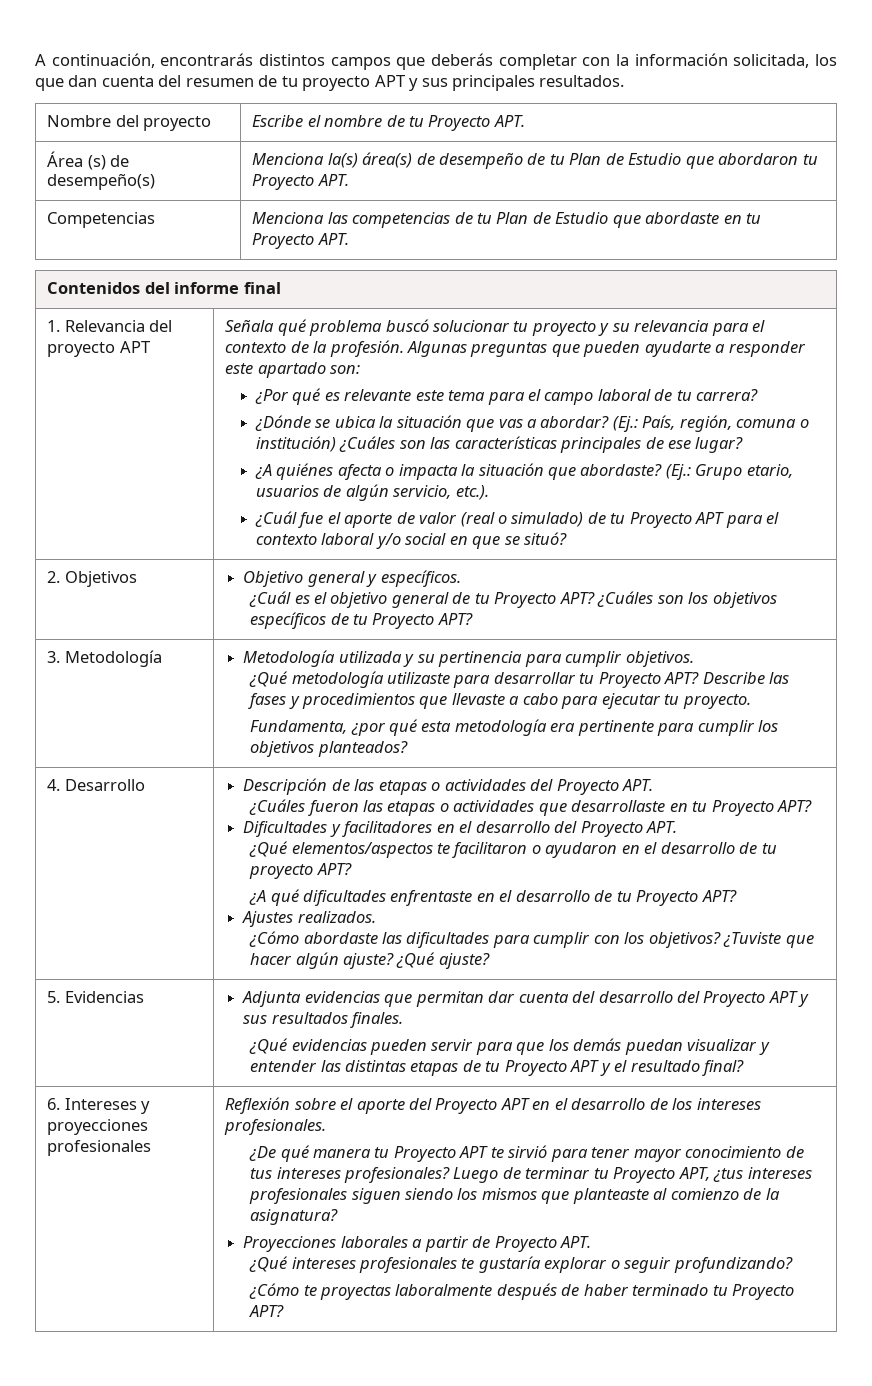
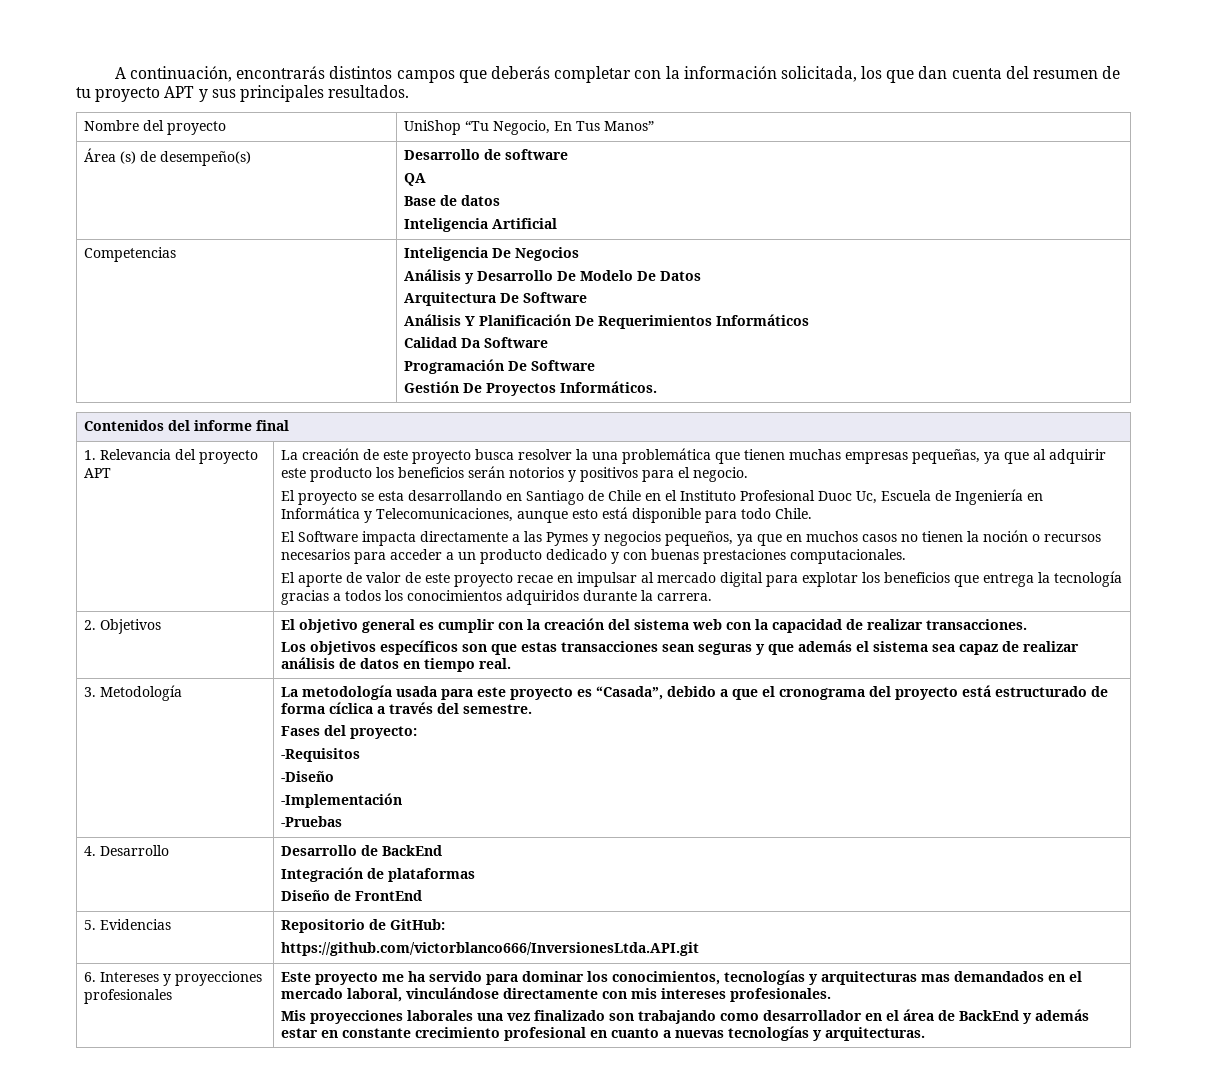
- Nombre del proyecto | Escribe el nombre de tu Proyecto APT.
- Área (s) de desempeño(s) | Menciona la(s) área(s) de desempeño de tu Plan de Estudio que abordaron tu Proyecto APT.
- Competencias | Menciona las competencias de tu Plan de Estudio que abordaste en tu Proyecto APT.
+ Nombre del proyecto | UniShop “Tu Negocio, En Tus Manos”
+ Área (s) de desempeño(s) | Desarrollo de software
+ QA
+ Base de datos
+ Inteligencia Artificial
+ Competencias | Inteligencia De Negocios
+ Análisis y Desarrollo De Modelo De Datos
+ Arquitectura De Software
+ Análisis Y Planificación De Requerimientos Informáticos
+ Calidad Da Software
+ Programación De Software
+ Gestión De Proyectos Informáticos.
- Señala qué problema buscó solucionar tu proyecto y su relevancia para el contexto de la profesión. Algunas preguntas que pueden ayudarte a responder este apartado son:
- ¿Por qué es relevante este tema para el campo laboral de tu carrera?
- ¿Dónde se ubica la situación que vas a abordar? (Ej.: País, región, comuna o institución) ¿Cuáles son las características principales de ese lugar?
- ¿A quiénes afecta o impacta la situación que abordaste? (Ej.: Grupo etario, usuarios de algún servicio, etc.).
- ¿Cuál fue el aporte de valor (real o simulado) de tu Proyecto APT para el contexto laboral y/o social en que se situó?
- 2. Objetivos | Objetivo general y específicos.
- ¿Cuál es el objetivo general de tu Proyecto APT? ¿Cuáles son los objetivos específicos de tu Proyecto APT?
- 3. Metodología | Metodología utilizada y su pertinencia para cumplir objetivos.
- ¿Qué metodología utilizaste para desarrollar tu Proyecto APT? Describe las fases y procedimientos que llevaste a cabo para ejecutar tu proyecto.
- Fundamenta, ¿por qué esta metodología era pertinente para cumplir los objetivos planteados?
- 4. Desarrollo | Descripción de las etapas o actividades del Proyecto APT.
- ¿Cuáles fueron las etapas o actividades que desarrollaste en tu Proyecto APT?
- Dificultades y facilitadores en el desarrollo del Proyecto APT.
- ¿Qué elementos/aspectos te facilitaron o ayudaron en el desarrollo de tu proyecto APT?
- ¿A qué dificultades enfrentaste en el desarrollo de tu Proyecto APT?
- Ajustes realizados.
- ¿Cómo abordaste las dificultades para cumplir con los objetivos? ¿Tuviste que hacer algún ajuste? ¿Qué ajuste?
- 5. Evidencias | Adjunta evidencias que permitan dar cuenta del desarrollo del Proyecto APT y sus resultados finales.
- ¿Qué evidencias pueden servir para que los demás puedan visualizar y entender las distintas etapas de tu Proyecto APT y el resultado final?
+ La creación de este proyecto busca resolver la una problemática que tienen muchas empresas pequeñas, ya que al adquirir este producto los beneficios serán notorios y positivos para el negocio.
+ El proyecto se esta desarrollando en Santiago de Chile en el Instituto Profesional Duoc Uc, Escuela de Ingeniería en Informática y Telecomunicaciones, aunque esto está disponible para todo Chile.
+ El Software impacta directamente a las Pymes y negocios pequeños, ya que en muchos casos no tienen la noción o recursos necesarios para acceder a un producto dedicado y con buenas prestaciones computacionales.
+ El aporte de valor de este proyecto recae en impulsar al mercado digital para explotar los beneficios que entrega la tecnología gracias a todos los conocimientos adquiridos durante la carrera.
+ 2. Objetivos | El objetivo general es cumplir con la creación del sistema web con la capacidad de realizar transacciones.
+ Los objetivos específicos son que estas transacciones sean seguras y que además el sistema sea capaz de realizar análisis de datos en tiempo real.
+ 3. Metodología | La metodología usada para este proyecto es “Casada”, debido a que el cronograma del proyecto está estructurado de forma cíclica a través del semestre.
+ Fases del proyecto:
+ -Requisitos
+ -Diseño
+ -Implementación
+ -Pruebas
+ 4. Desarrollo | Desarrollo de BackEnd
+ Integración de plataformas
+ Diseño de FrontEnd
+ 5. Evidencias | Repositorio de GitHub:
+ https://github.com/victorblanco666/InversionesLtda.API.git
- Reflexión sobre el aporte del Proyecto APT en el desarrollo de los intereses profesionales.
- ¿De qué manera tu Proyecto APT te sirvió para tener mayor conocimiento de tus intereses profesionales? Luego de terminar tu Proyecto APT, ¿tus intereses profesionales siguen siendo los mismos que planteaste al comienzo de la asignatura?
- Proyecciones laborales a partir de Proyecto APT.
- ¿Qué intereses profesionales te gustaría explorar o seguir profundizando?
- ¿Cómo te proyectas laboralmente después de haber terminado tu Proyecto APT?
+ Este proyecto me ha servido para dominar los conocimientos, tecnologías y arquitecturas mas demandados en el mercado laboral, vinculándose directamente con mis intereses profesionales.
+ Mis proyecciones laborales una vez finalizado son trabajando como desarrollador en el área de BackEnd y además estar en constante crecimiento profesional en cuanto a nuevas tecnologías y arquitecturas.

